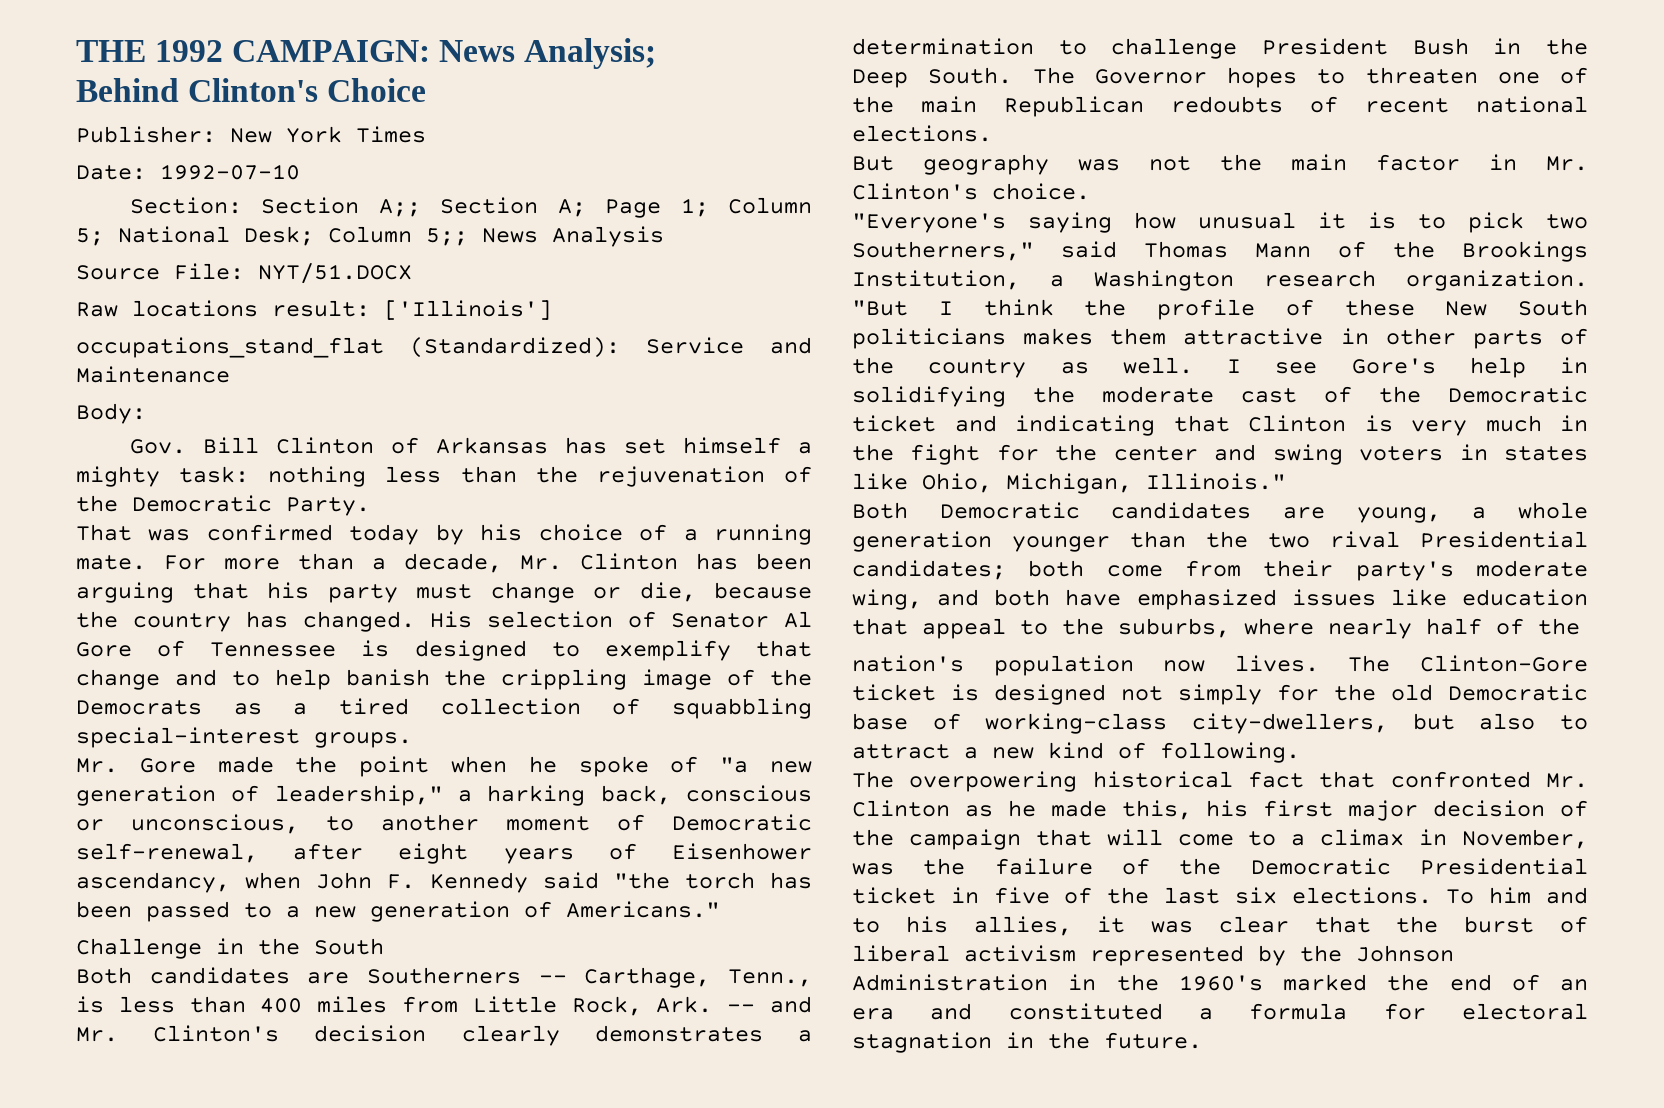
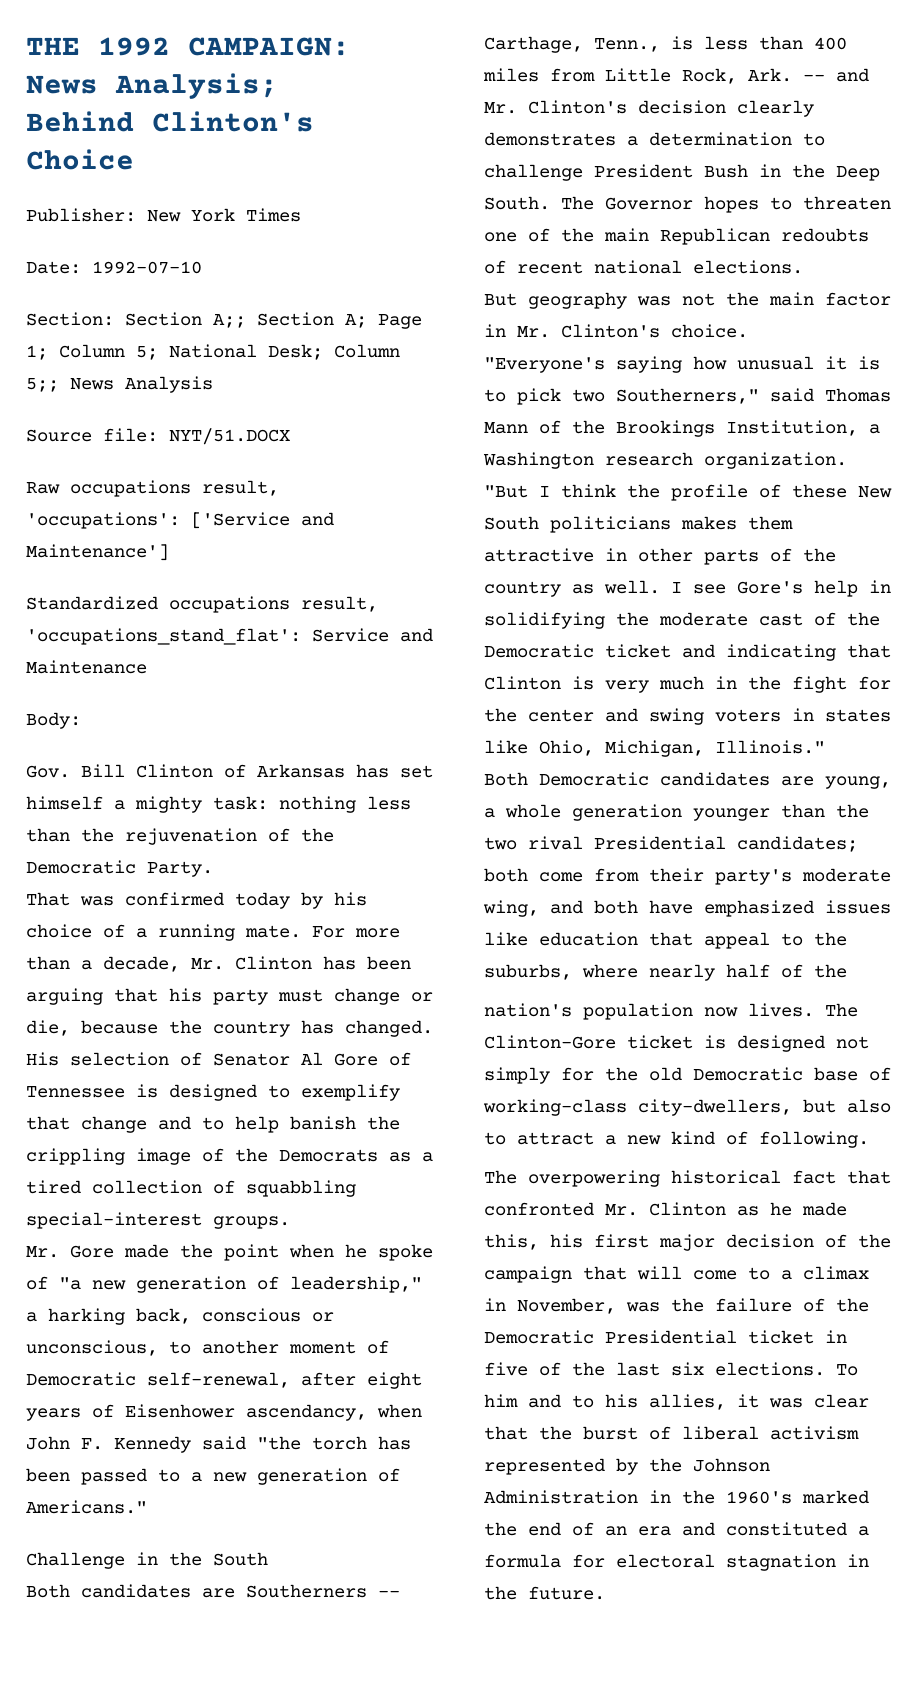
- Source File: NYT/51.DOCX
+ Source file: NYT/51.DOCX
- Raw locations result: ['Illinois']
- occupations_stand_flat (Standardized): Service and Maintenance
+ Raw occupations result, 'occupations': ['Service and Maintenance']
+ Standardized occupations result, 'occupations_stand_flat': Service and Maintenance

